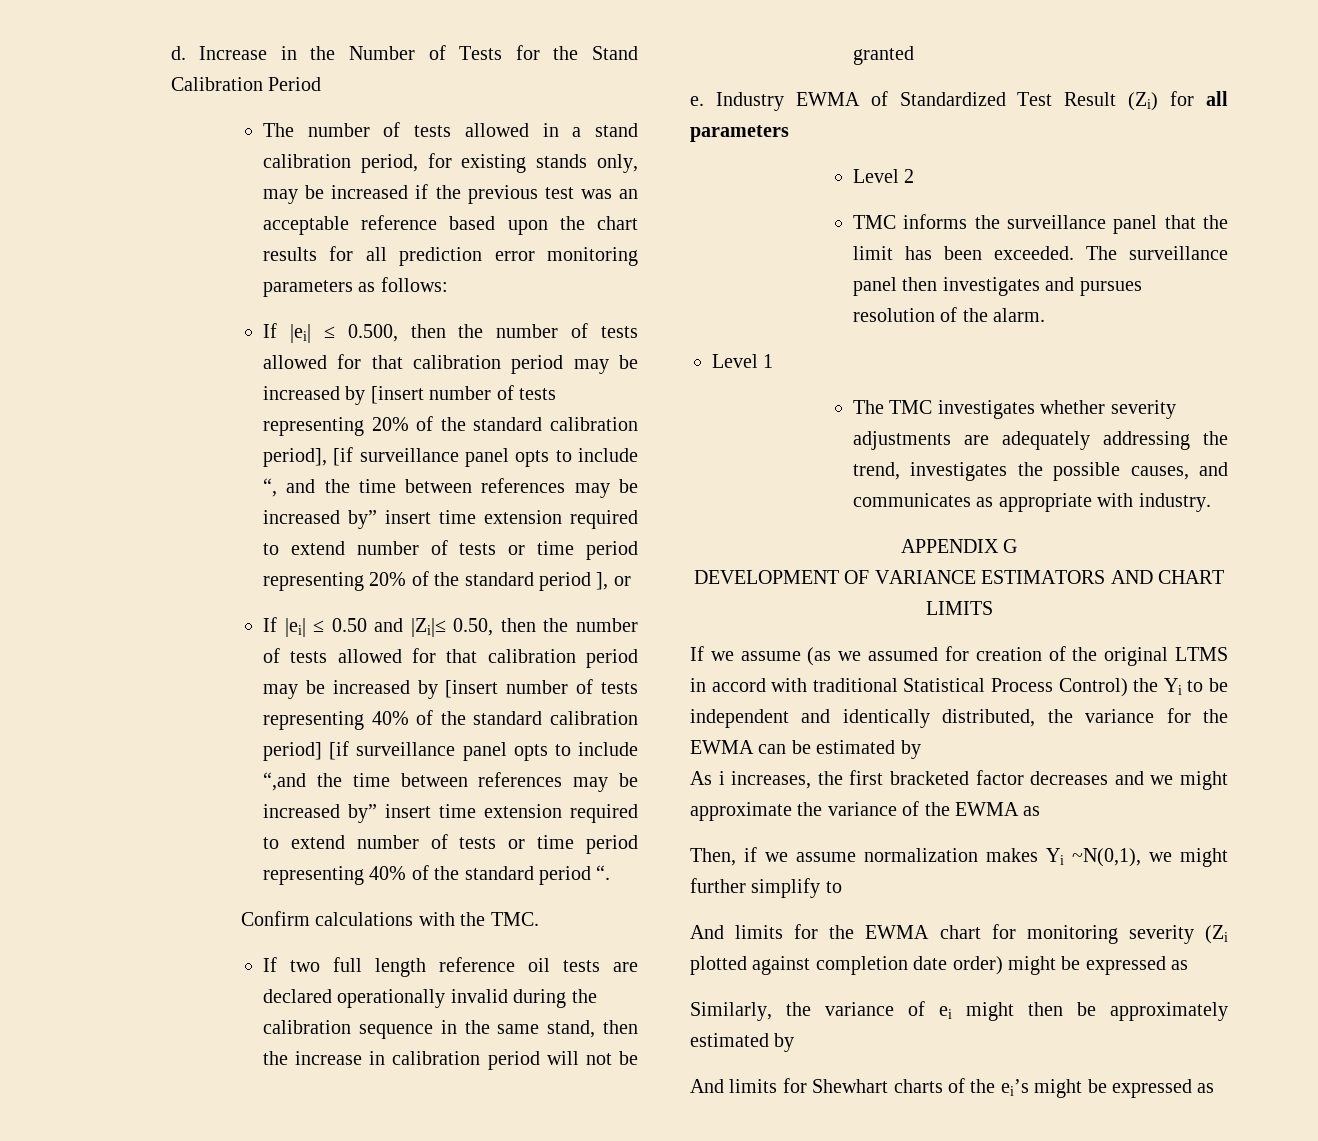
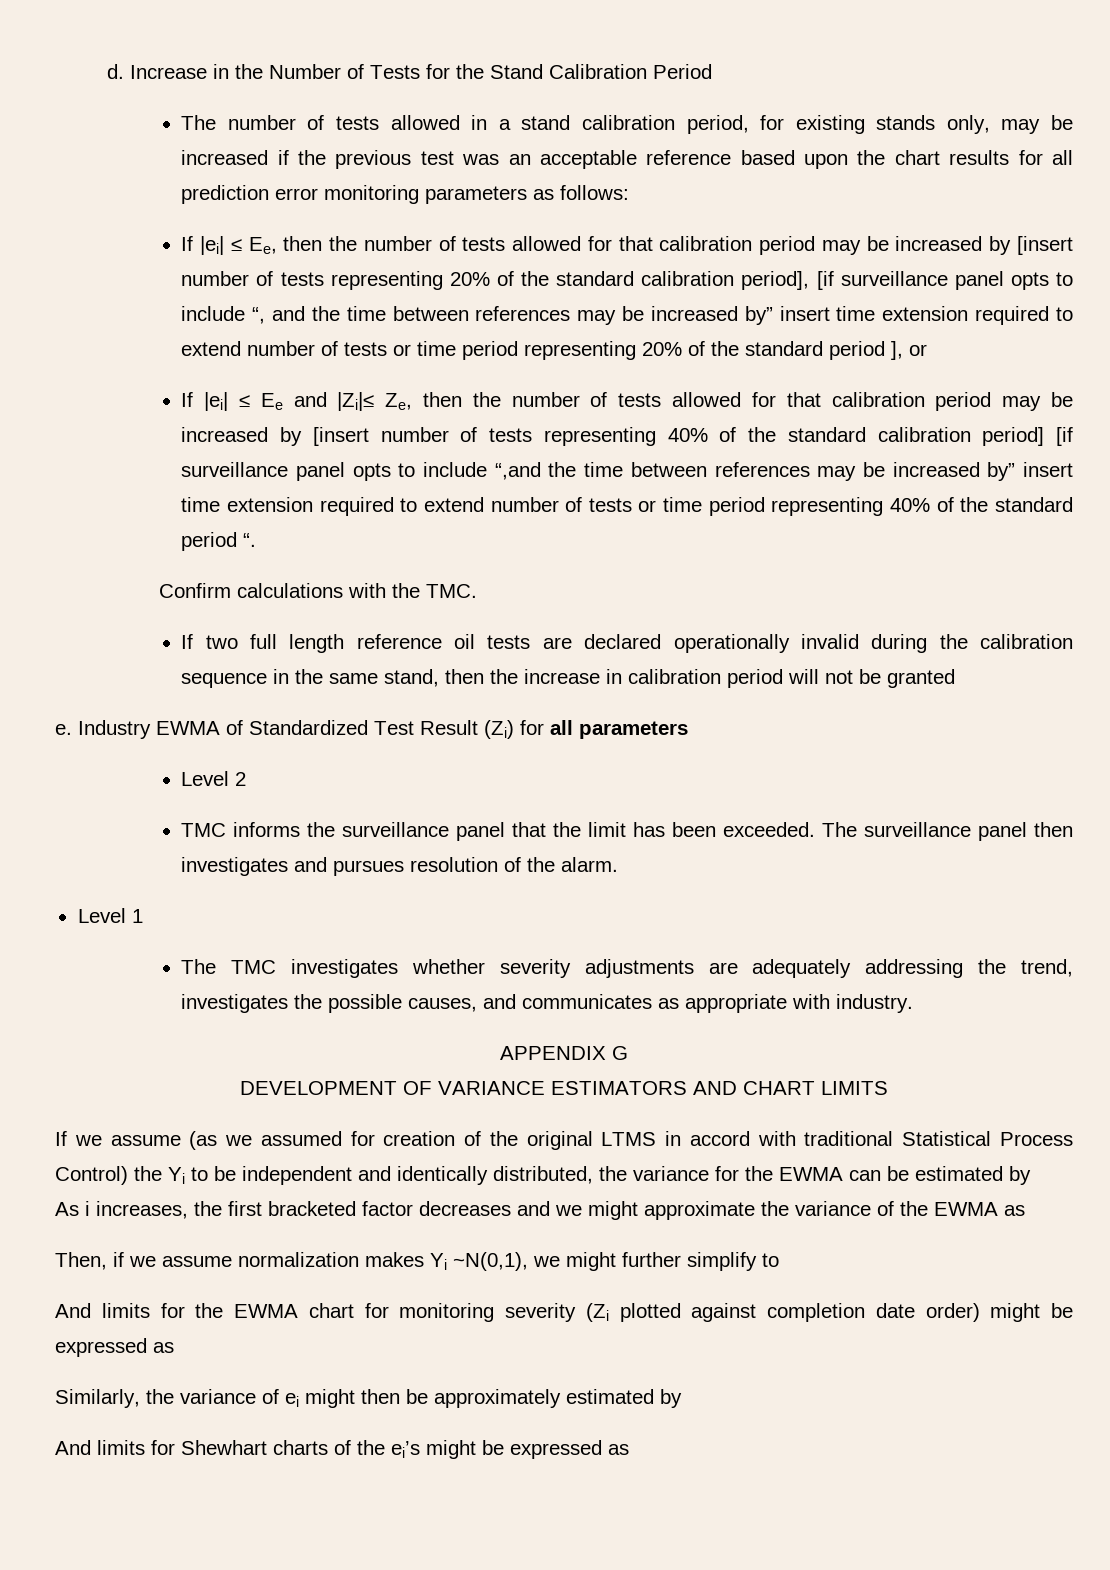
- If |ei| ≤ 0.500, then the number of tests allowed for that calibration period may be increased by [insert number of tests representing 20% of the standard calibration period], [if surveillance panel opts to include “, and the time between references may be increased by” insert time extension required to extend number of tests or time period representing 20% of the standard period ], or
+ If |ei| ≤ Ee, then the number of tests allowed for that calibration period may be increased by [insert number of tests representing 20% of the standard calibration period], [if surveillance panel opts to include “, and the time between references may be increased by” insert time extension required to extend number of tests or time period representing 20% of the standard period ], or
- If |ei| ≤ 0.50 and |Zi|≤ 0.50, then the number of tests allowed for that calibration period may be increased by [insert number of tests representing 40% of the standard calibration period] [if surveillance panel opts to include “,and the time between references may be increased by” insert time extension required to extend number of tests or time period representing 40% of the standard period “.
+ If |ei| ≤ Ee and |Zi|≤ Ze, then the number of tests allowed for that calibration period may be increased by [insert number of tests representing 40% of the standard calibration period] [if surveillance panel opts to include “,and the time between references may be increased by” insert time extension required to extend number of tests or time period representing 40% of the standard period “.

